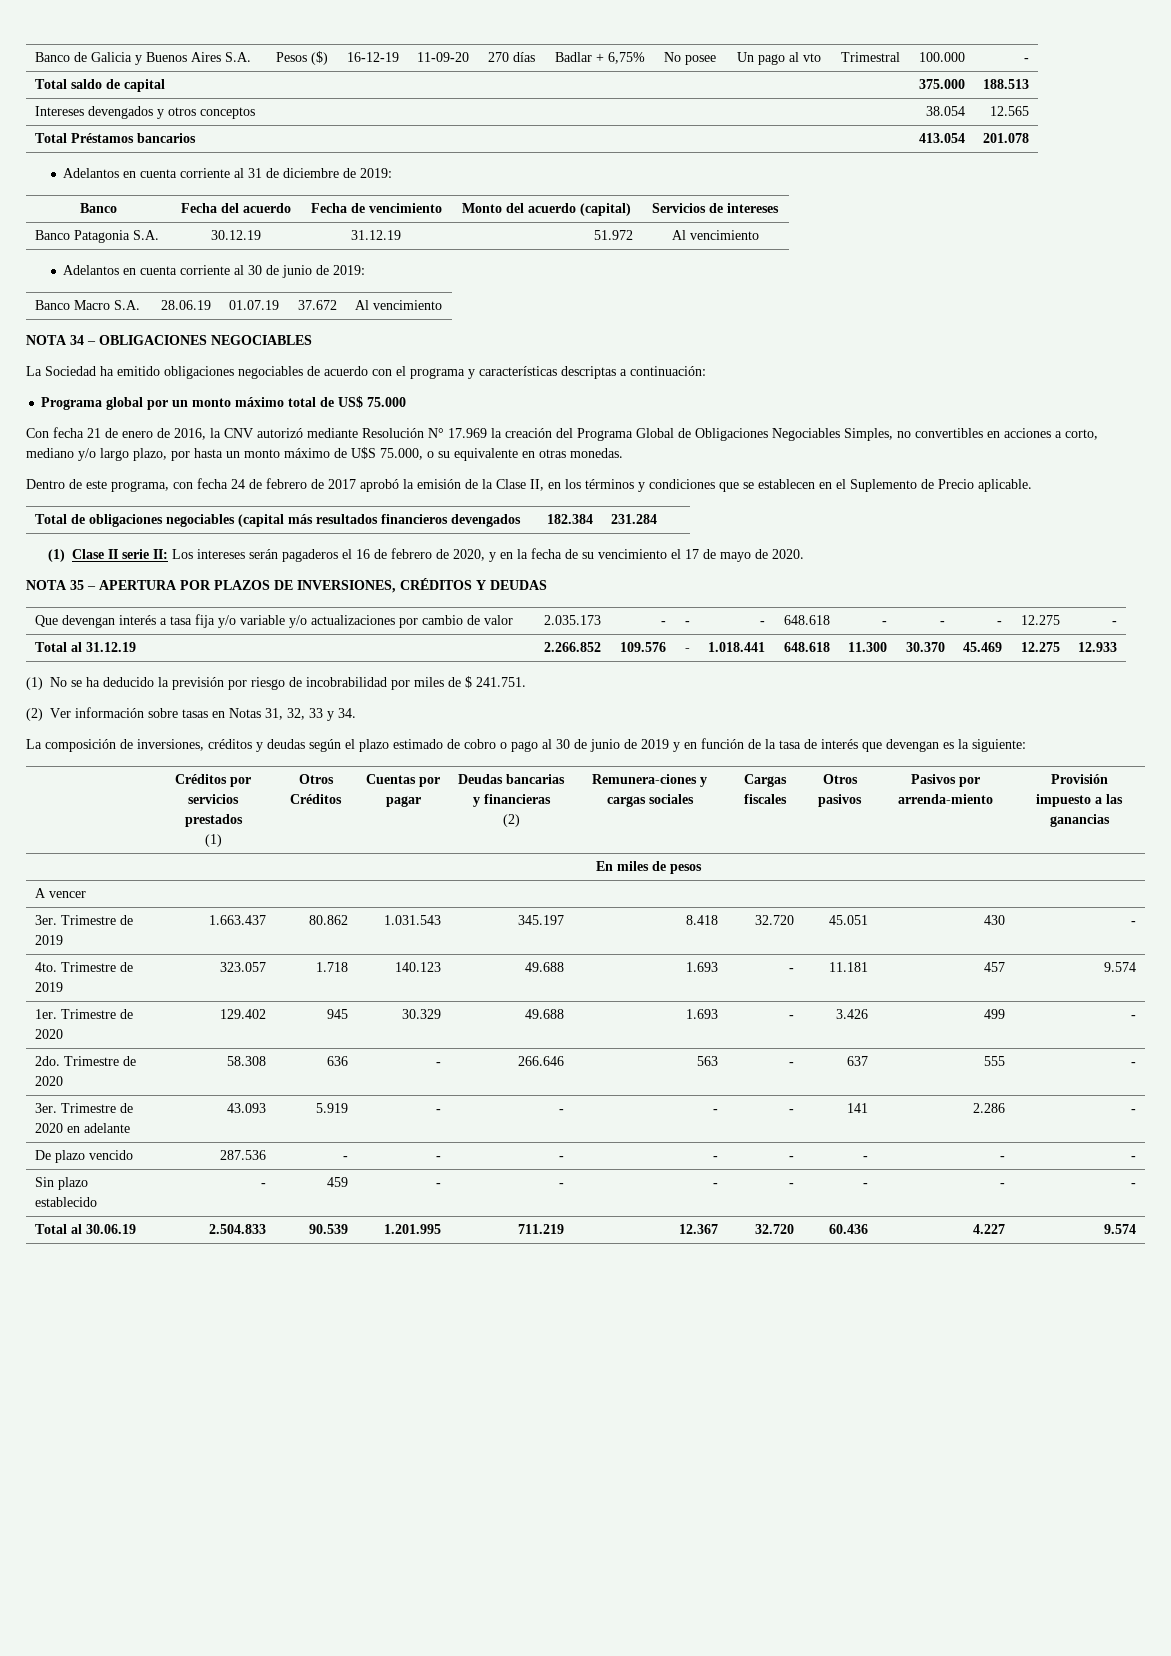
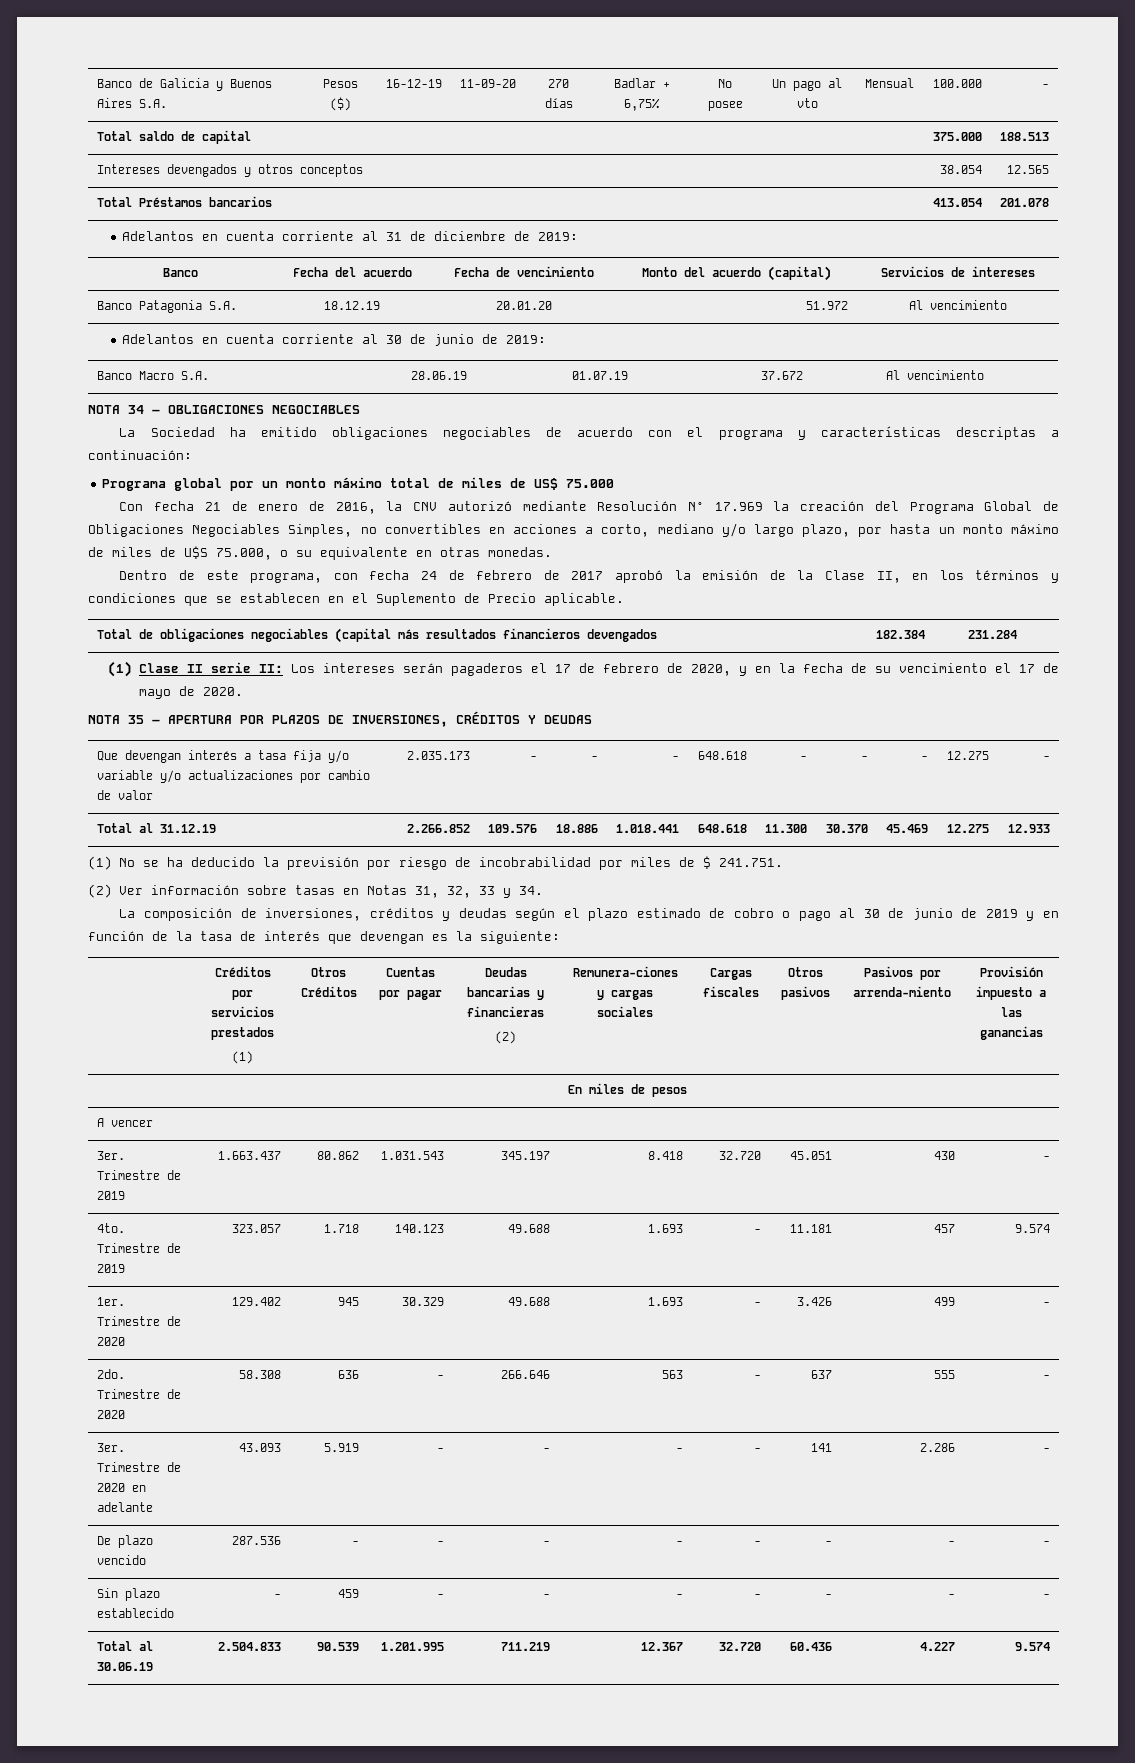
- Banco de Galicia y Buenos Aires S.A. | Pesos ($) | 16-12-19 | 11-09-20 | 270 días | Badlar + 6,75% | No posee | Un pago al vto | Trimestral | 100.000 | -
+ Banco de Galicia y Buenos Aires S.A. | Pesos ($) | 16-12-19 | 11-09-20 | 270 días | Badlar + 6,75% | No posee | Un pago al vto | Mensual | 100.000 | -
- Banco Patagonia S.A. | 30.12.19 | 31.12.19 | 51.972 | Al vencimiento
+ Banco Patagonia S.A. | 18.12.19 | 20.01.20 | 51.972 | Al vencimiento
- Programa global por un monto máximo total de US$ 75.000
+ Programa global por un monto máximo total de miles de US$ 75.000
- Con fecha 21 de enero de 2016, la CNV autorizó mediante Resolución N° 17.969 la creación del Programa Global de Obligaciones Negociables Simples, no convertibles en acciones a corto, mediano y/o largo plazo, por hasta un monto máximo de U$S 75.000, o su equivalente en otras monedas.
+ Con fecha 21 de enero de 2016, la CNV autorizó mediante Resolución N° 17.969 la creación del Programa Global de Obligaciones Negociables Simples, no convertibles en acciones a corto, mediano y/o largo plazo, por hasta un monto máximo de miles de U$S 75.000, o su equivalente en otras monedas.
- (1) Clase II serie II: Los intereses serán pagaderos el 16 de febrero de 2020, y en la fecha de su vencimiento el 17 de mayo de 2020.
+ (1) Clase II serie II: Los intereses serán pagaderos el 17 de febrero de 2020, y en la fecha de su vencimiento el 17 de mayo de 2020.
- Total al 31.12.19 | 2.266.852 | 109.576 | - | 1.018.441 | 648.618 | 11.300 | 30.370 | 45.469 | 12.275 | 12.933
+ Total al 31.12.19 | 2.266.852 | 109.576 | 18.886 | 1.018.441 | 648.618 | 11.300 | 30.370 | 45.469 | 12.275 | 12.933

